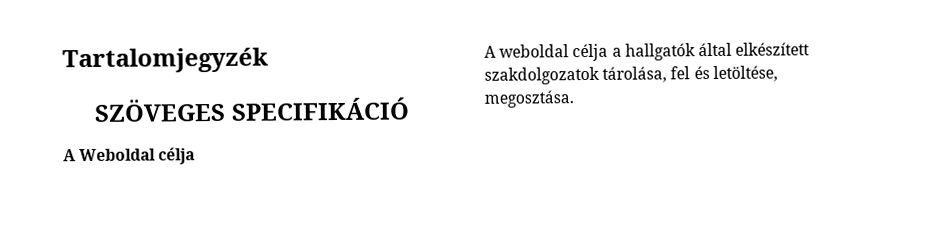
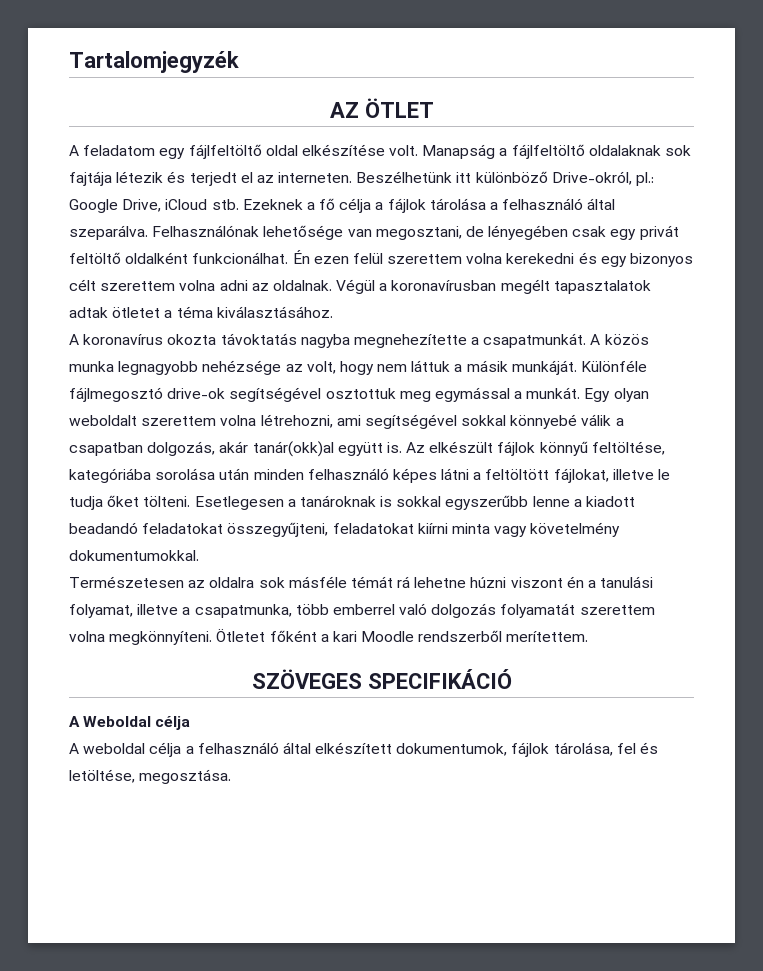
+ AZ ÖTLET
+ A feladatom egy fájlfeltöltő oldal elkészítése volt. Manapság a fájlfeltöltő oldalaknak sok fajtája létezik és terjedt el az interneten. Beszélhetünk itt különböző Drive-okról, pl.: Google Drive, iCloud stb. Ezeknek a fő célja a fájlok tárolása a felhasználó által szeparálva. Felhasználónak lehetősége van megosztani, de lényegében csak egy privát feltöltő oldalként funkcionálhat. Én ezen felül szerettem volna kerekedni és egy bizonyos célt szerettem volna adni az oldalnak. Végül a koronavírusban megélt tapasztalatok adtak ötletet a téma kiválasztásához.
+ A koronavírus okozta távoktatás nagyba megnehezítette a csapatmunkát. A közös munka legnagyobb nehézsége az volt, hogy nem láttuk a másik munkáját. Különféle fájlmegosztó drive-ok segítségével osztottuk meg egymással a munkát. Egy olyan weboldalt szerettem volna létrehozni, ami segítségével sokkal könnyebé válik a csapatban dolgozás, akár tanár(okk)al együtt is. Az elkészült fájlok könnyű feltöltése, kategóriába sorolása után minden felhasználó képes látni a feltöltött fájlokat, illetve le tudja őket tölteni. Esetlegesen a tanároknak is sokkal egyszerűbb lenne a kiadott beadandó feladatokat összegyűjteni, feladatokat kiírni minta vagy követelmény dokumentumokkal.
+ Természetesen az oldalra sok másféle témát rá lehetne húzni viszont én a tanulási folyamat, illetve a csapatmunka, több emberrel való dolgozás folyamatát szerettem volna megkönnyíteni. Ötletet főként a kari Moodle rendszerből merítettem.
- A weboldal célja a hallgatók által elkészített szakdolgozatok tárolása, fel és letöltése, megosztása.
+ A weboldal célja a felhasználó által elkészített dokumentumok, fájlok tárolása, fel és letöltése, megosztása.

